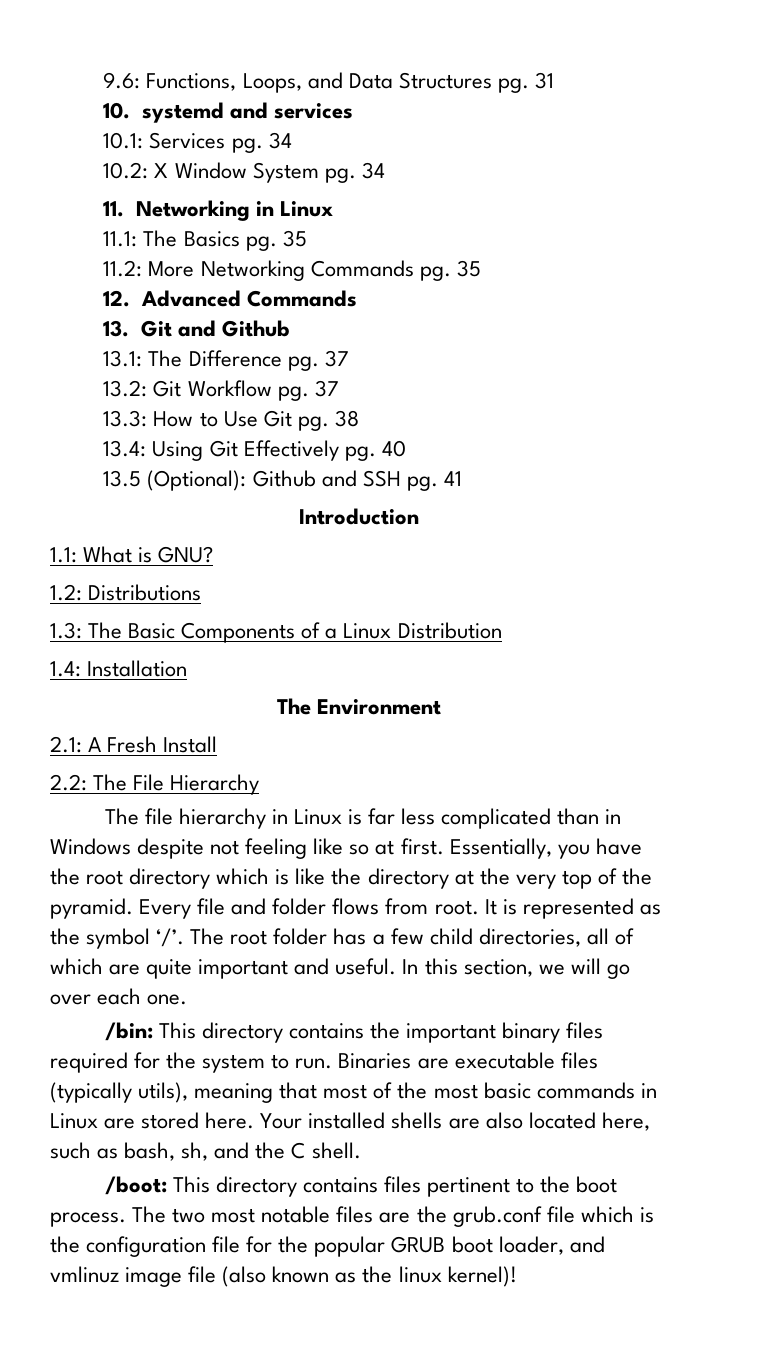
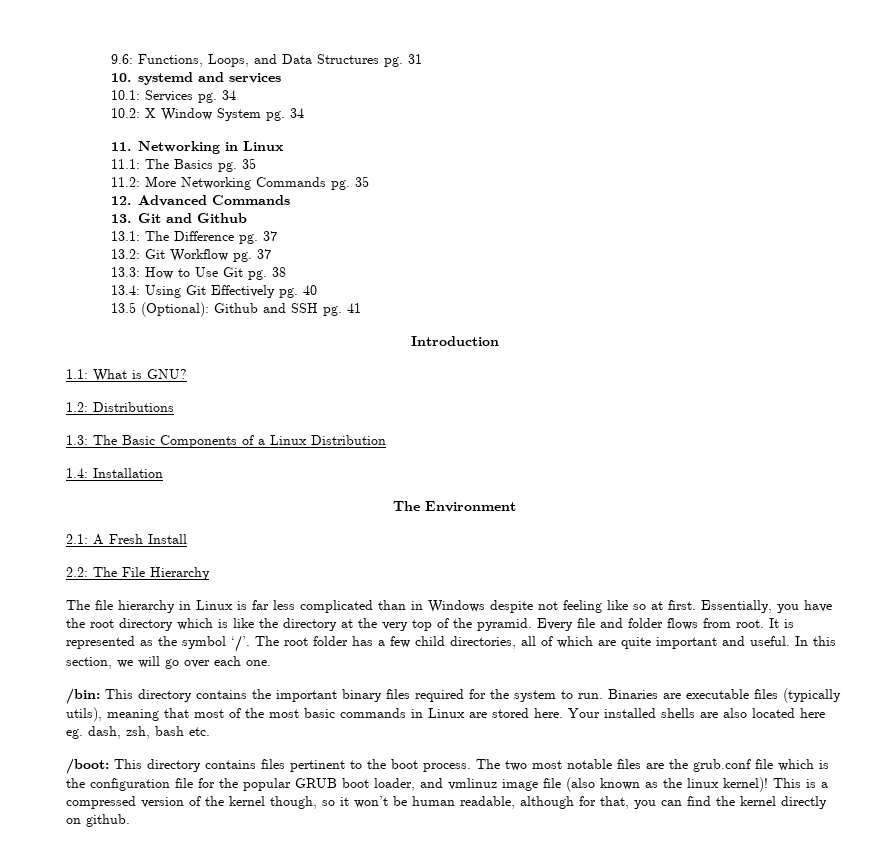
- Your installed shells are also located here, such as bash, sh, and the C shell.
+ Your installed shells are also located here eg. dash, zsh, bash etc.
+ This is a compressed version of the kernel though, so it won’t be human readable, although for that, you can find the kernel directly on github.

